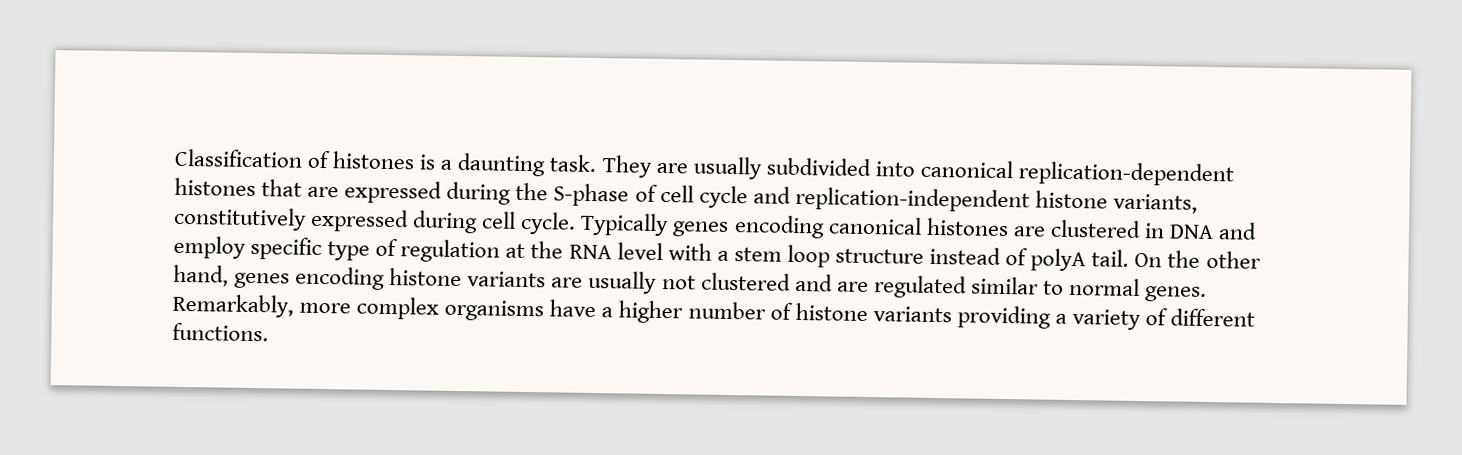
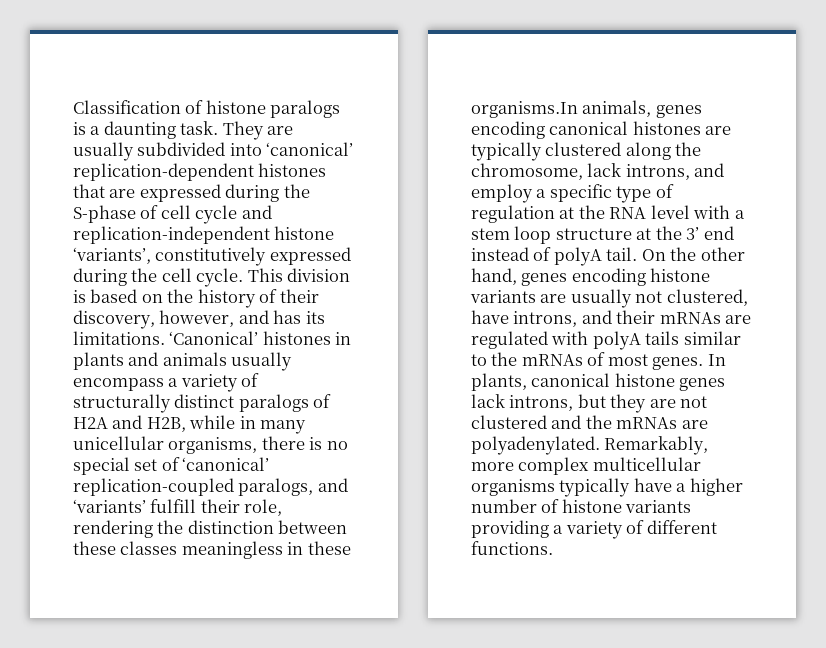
- Classification of histones is a daunting task.
+ Classification of histone paralogs is a daunting task.
- They are usually subdivided into canonical replication-dependent histones that are expressed during the S-phase of cell cycle and replication-independent histone variants, constitutively expressed during cell cycle.
+ They are usually subdivided into ‘canonical’ replication-dependent histones that are expressed during the S-phase of cell cycle and replication-independent histone ‘variants’, constitutively expressed during the cell cycle.
- Typically genes encoding canonical histones are clustered in DNA and employ specific type of regulation at the RNA level with a stem loop structure instead of polyA tail.
+ This division is based on the history of their discovery, however, and has its limitations. ‘Canonical’ histones in plants and animals usually encompass a variety of structurally distinct paralogs of H2A and H2B, while in many unicellular organisms, there is no special set of ‘canonical’ replication-coupled paralogs, and ‘variants’ fulfill their role, rendering the distinction between these classes meaningless in these organisms.In animals, genes encoding canonical histones are typically clustered along the chromosome, lack introns, and employ a specific type of regulation at the RNA level with a stem loop structure at the 3’ end instead of polyA tail.
- On the other hand, genes encoding histone variants are usually not clustered and are regulated similar to normal genes. Remarkably, more complex organisms have a higher number of histone variants providing a variety of different functions.
+ On the other hand, genes encoding histone variants are usually not clustered, have introns, and their mRNAs are regulated with polyA tails similar to the mRNAs of most genes. In plants, canonical histone genes lack introns, but they are not clustered and the mRNAs are polyadenylated. Remarkably, more complex multicellular organisms typically have a higher number of histone variants providing a variety of different functions.

